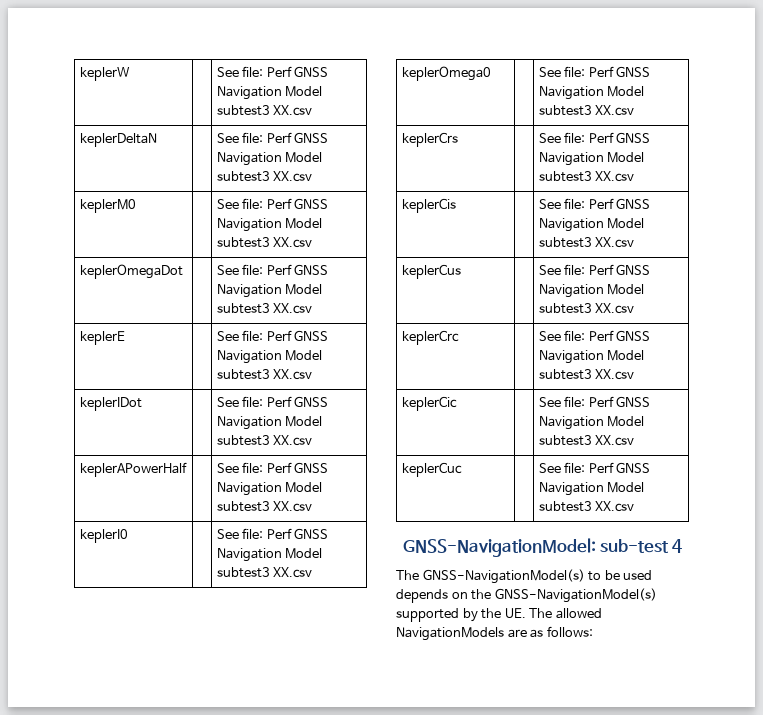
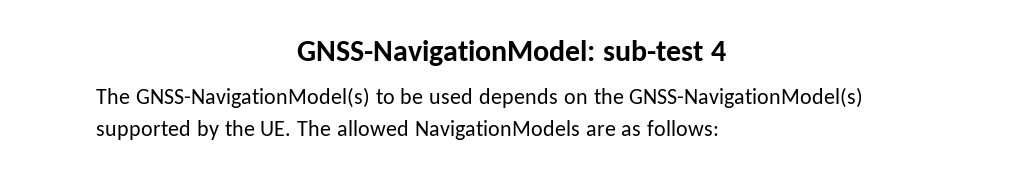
- keplerW | | See file: Perf GNSS Navigation Model subtest3 XX.csv
- keplerDeltaN | | See file: Perf GNSS Navigation Model subtest3 XX.csv
- keplerM0 | | See file: Perf GNSS Navigation Model subtest3 XX.csv
- keplerOmegaDot | | See file: Perf GNSS Navigation Model subtest3 XX.csv
- keplerE | | See file: Perf GNSS Navigation Model subtest3 XX.csv
- keplerIDot | | See file: Perf GNSS Navigation Model subtest3 XX.csv
- keplerAPowerHalf | | See file: Perf GNSS Navigation Model subtest3 XX.csv
- keplerI0 | | See file: Perf GNSS Navigation Model subtest3 XX.csv
- keplerOmega0 | | See file: Perf GNSS Navigation Model subtest3 XX.csv
- keplerCrs | | See file: Perf GNSS Navigation Model subtest3 XX.csv
- keplerCis | | See file: Perf GNSS Navigation Model subtest3 XX.csv
- keplerCus | | See file: Perf GNSS Navigation Model subtest3 XX.csv
- keplerCrc | | See file: Perf GNSS Navigation Model subtest3 XX.csv
- keplerCic | | See file: Perf GNSS Navigation Model subtest3 XX.csv
- keplerCuc | | See file: Perf GNSS Navigation Model subtest3 XX.csv

